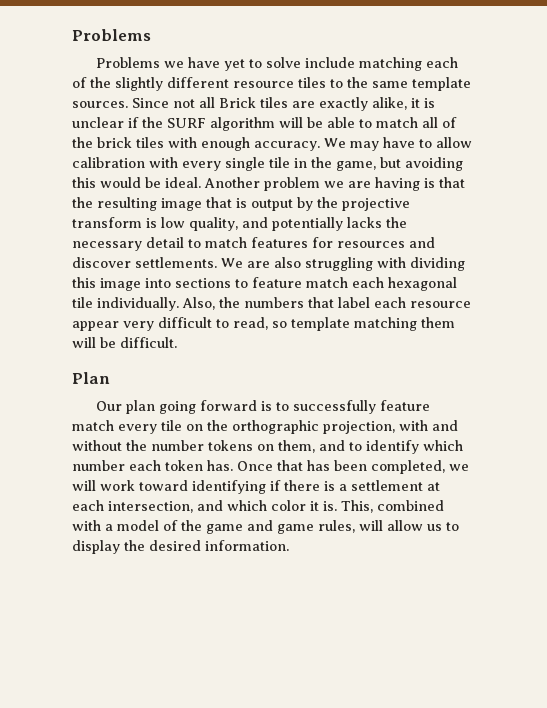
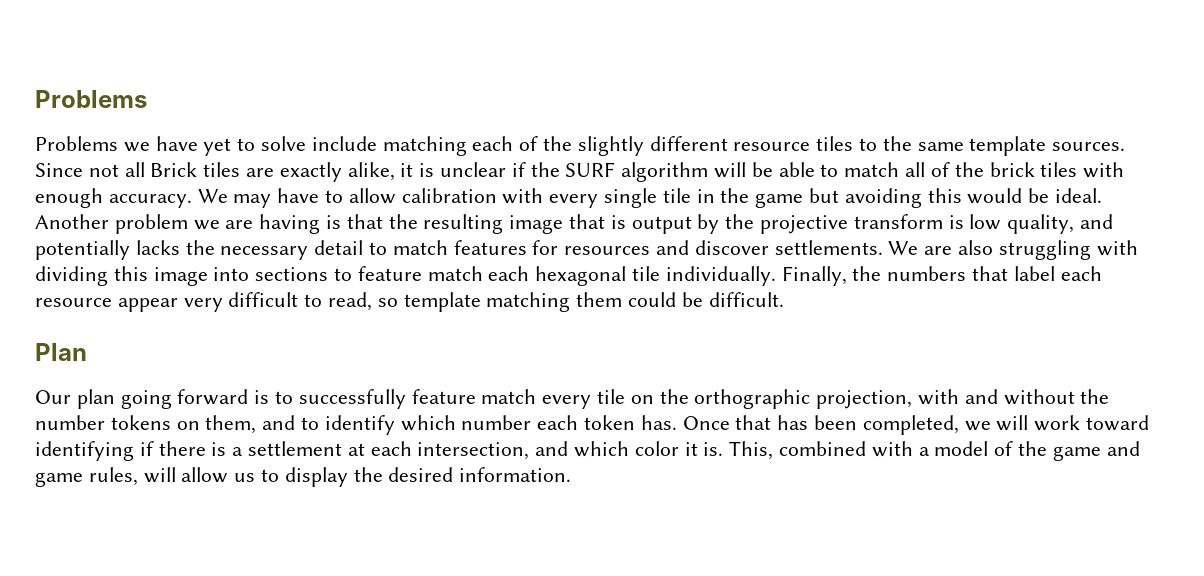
- We may have to allow calibration with every single tile in the game, but avoiding this would be ideal.
+ We may have to allow calibration with every single tile in the game but avoiding this would be ideal.
- Also, the numbers that label each resource appear very difficult to read, so template matching them will be difficult.
+ Finally, the numbers that label each resource appear very difficult to read, so template matching them could be difficult.

